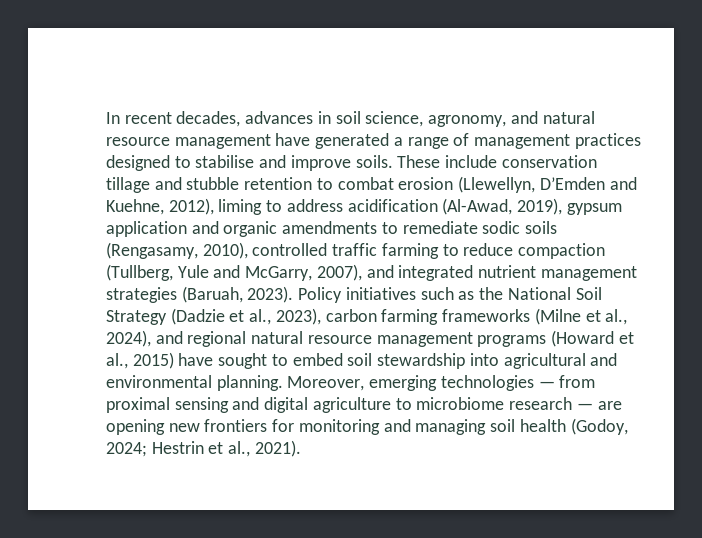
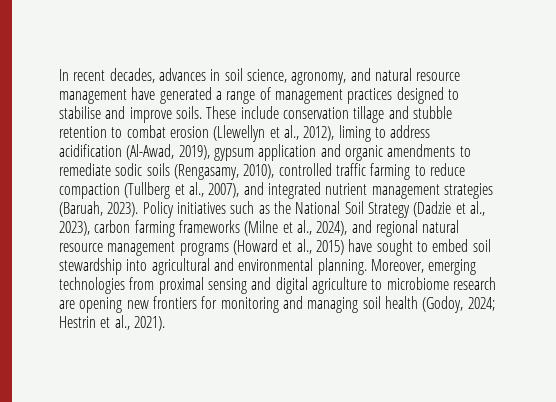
- These include conservation tillage and stubble retention to combat erosion (Llewellyn, D’Emden and Kuehne, 2012), liming to address acidification (Al-Awad, 2019), gypsum application and organic amendments to remediate sodic soils (Rengasamy, 2010), controlled traffic farming to reduce compaction (Tullberg, Yule and McGarry, 2007), and integrated nutrient management strategies (Baruah, 2023).
+ These include conservation tillage and stubble retention to combat erosion (Llewellyn et al., 2012), liming to address acidification (Al-Awad, 2019), gypsum application and organic amendments to remediate sodic soils (Rengasamy, 2010), controlled traffic farming to reduce compaction (Tullberg et al., 2007), and integrated nutrient management strategies (Baruah, 2023).
- Moreover, emerging technologies — from proximal sensing and digital agriculture to microbiome research — are opening new frontiers for monitoring and managing soil health (Godoy, 2024; Hestrin et al., 2021).
+ Moreover, emerging technologies from proximal sensing and digital agriculture to microbiome research are opening new frontiers for monitoring and managing soil health (Godoy, 2024; Hestrin et al., 2021).

